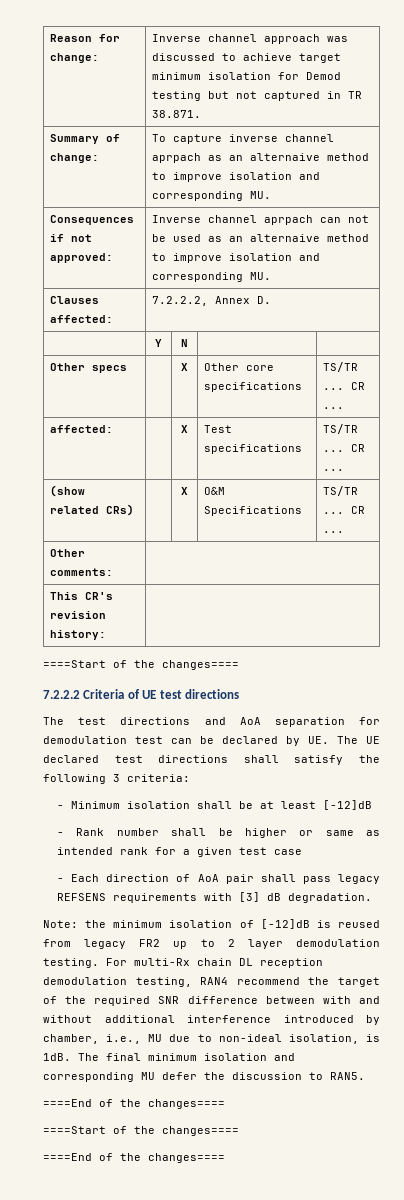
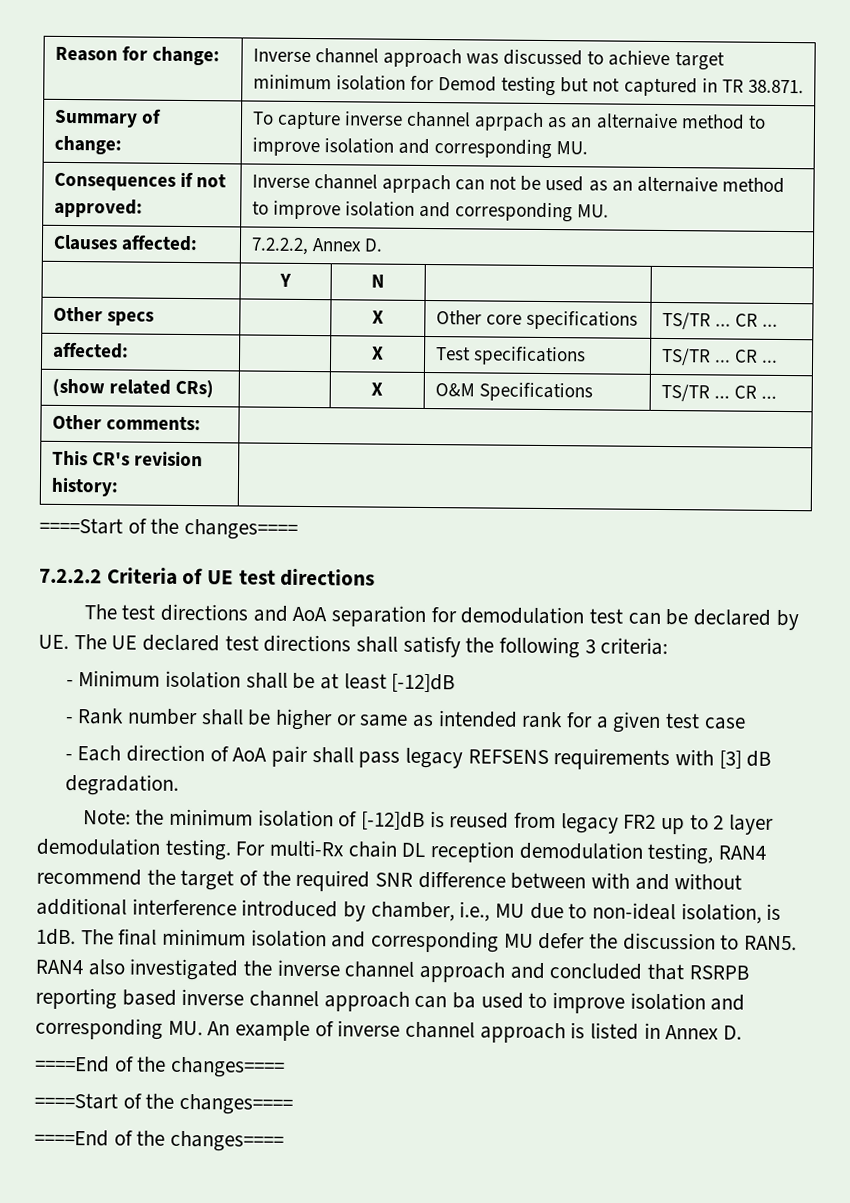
+ RAN4 also investigated the inverse channel approach and concluded that RSRPB reporting based inverse channel approach can ba used to improve isolation and corresponding MU. An example of inverse channel approach is listed in Annex D.

